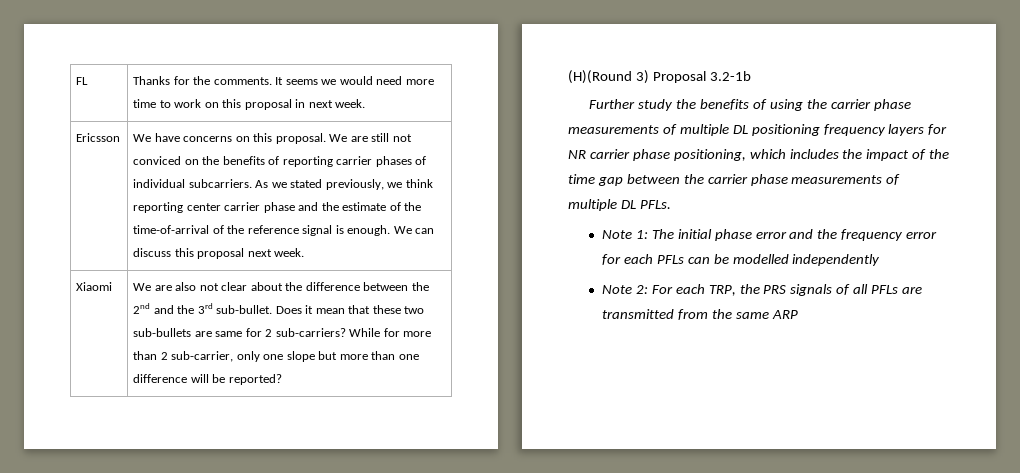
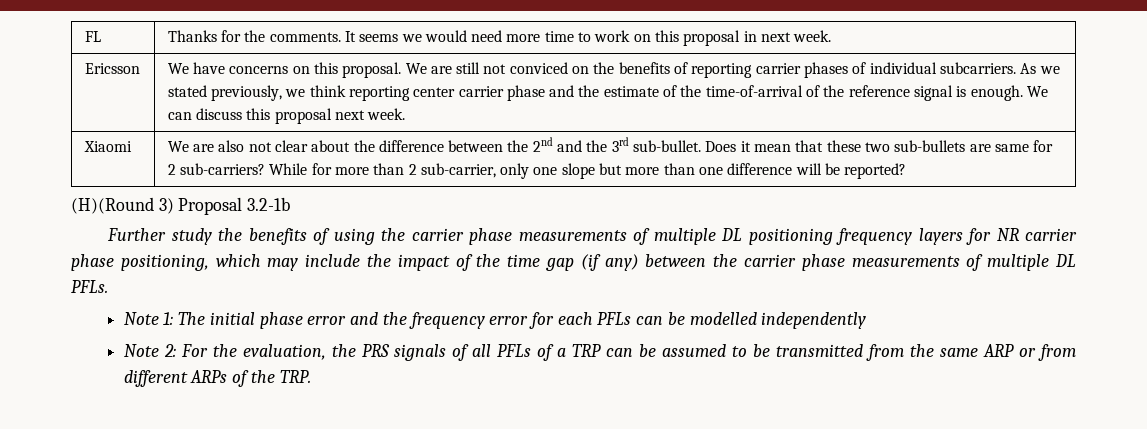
- Further study the benefits of using the carrier phase measurements of multiple DL positioning frequency layers for NR carrier phase positioning, which includes the impact of the time gap between the carrier phase measurements of multiple DL PFLs.
+ Further study the benefits of using the carrier phase measurements of multiple DL positioning frequency layers for NR carrier phase positioning, which may include the impact of the time gap (if any) between the carrier phase measurements of multiple DL PFLs.
- Note 2: For each TRP, the PRS signals of all PFLs are transmitted from the same ARP
+ Note 2: For the evaluation, the PRS signals of all PFLs of a TRP can be assumed to be transmitted from the same ARP or from different ARPs of the TRP.

